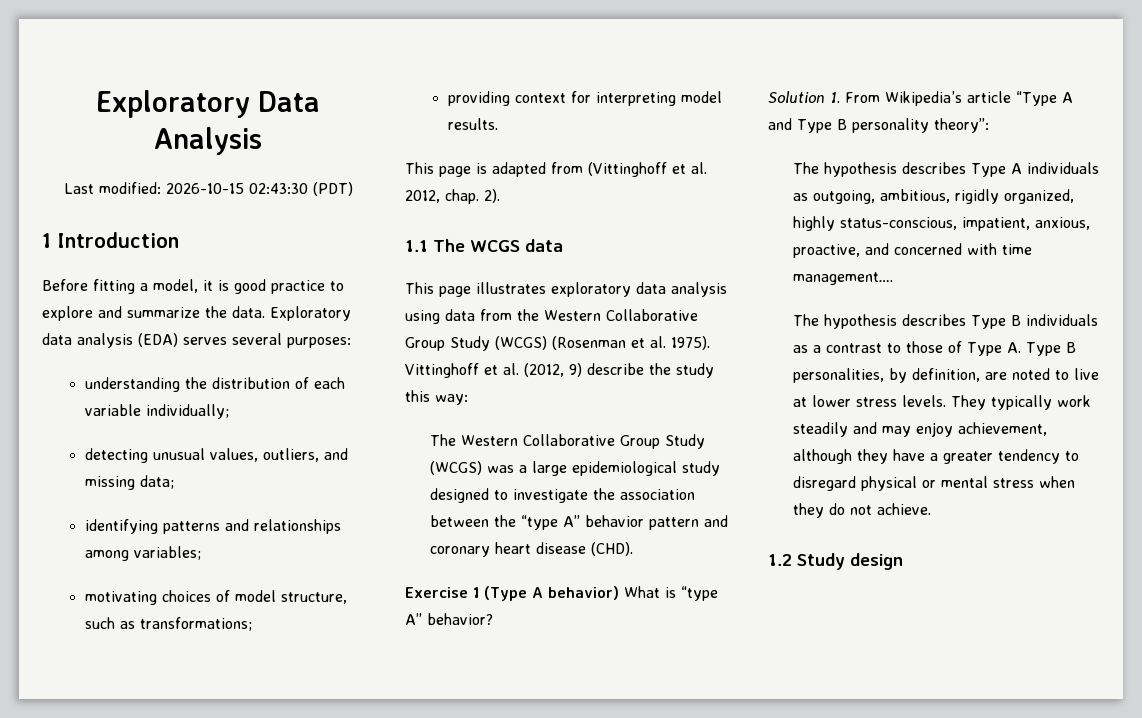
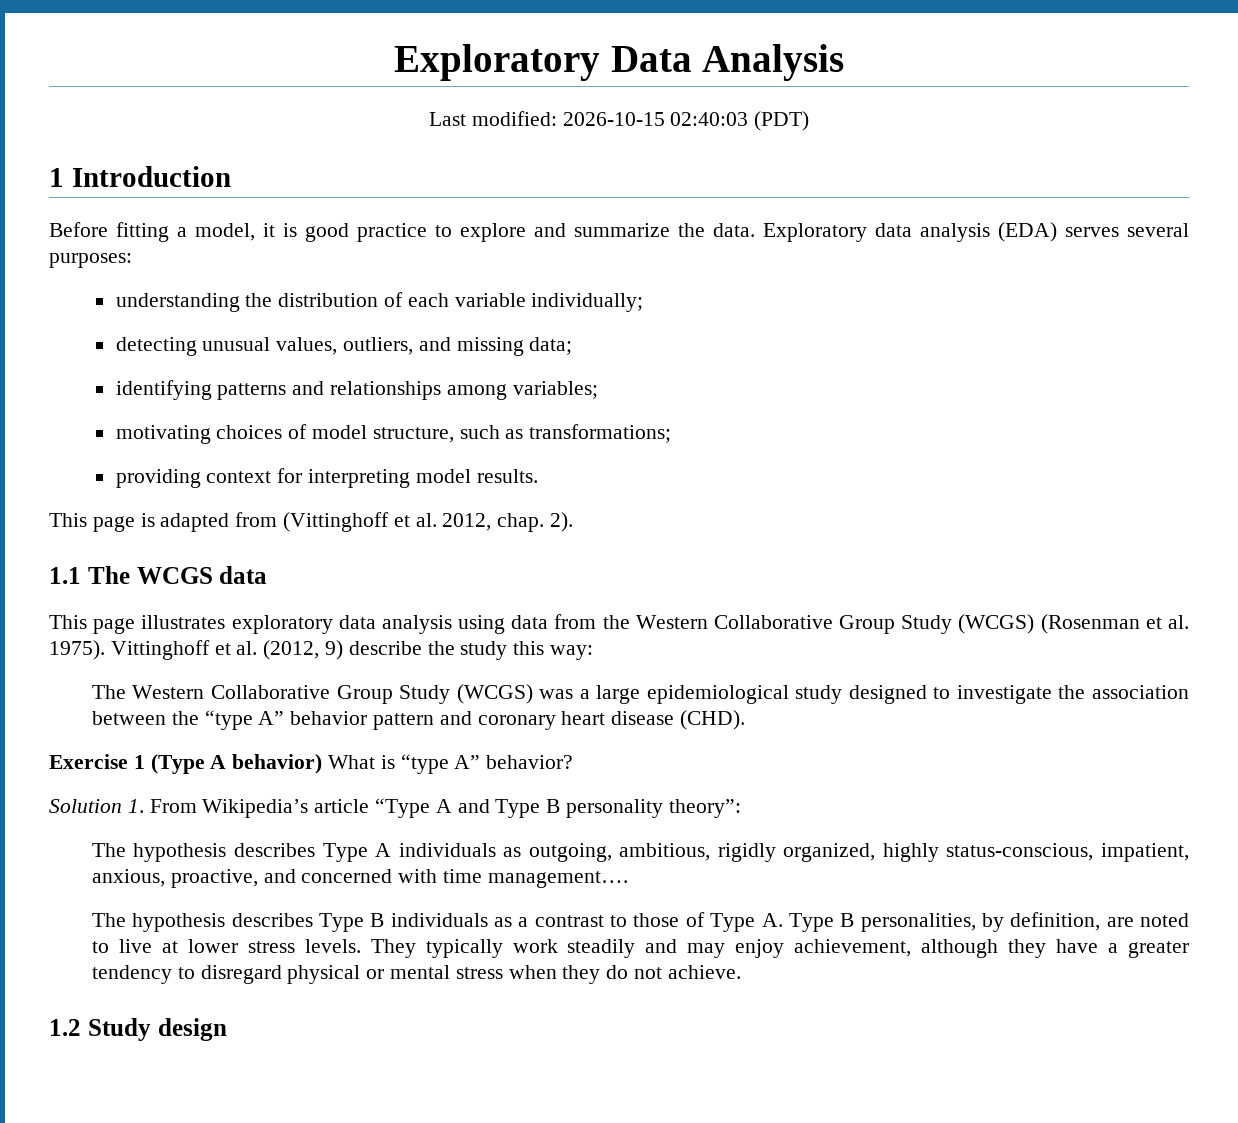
- Last modified: 2026-10-15 02:43:30 (PDT)
+ Last modified: 2026-10-15 02:40:03 (PDT)

